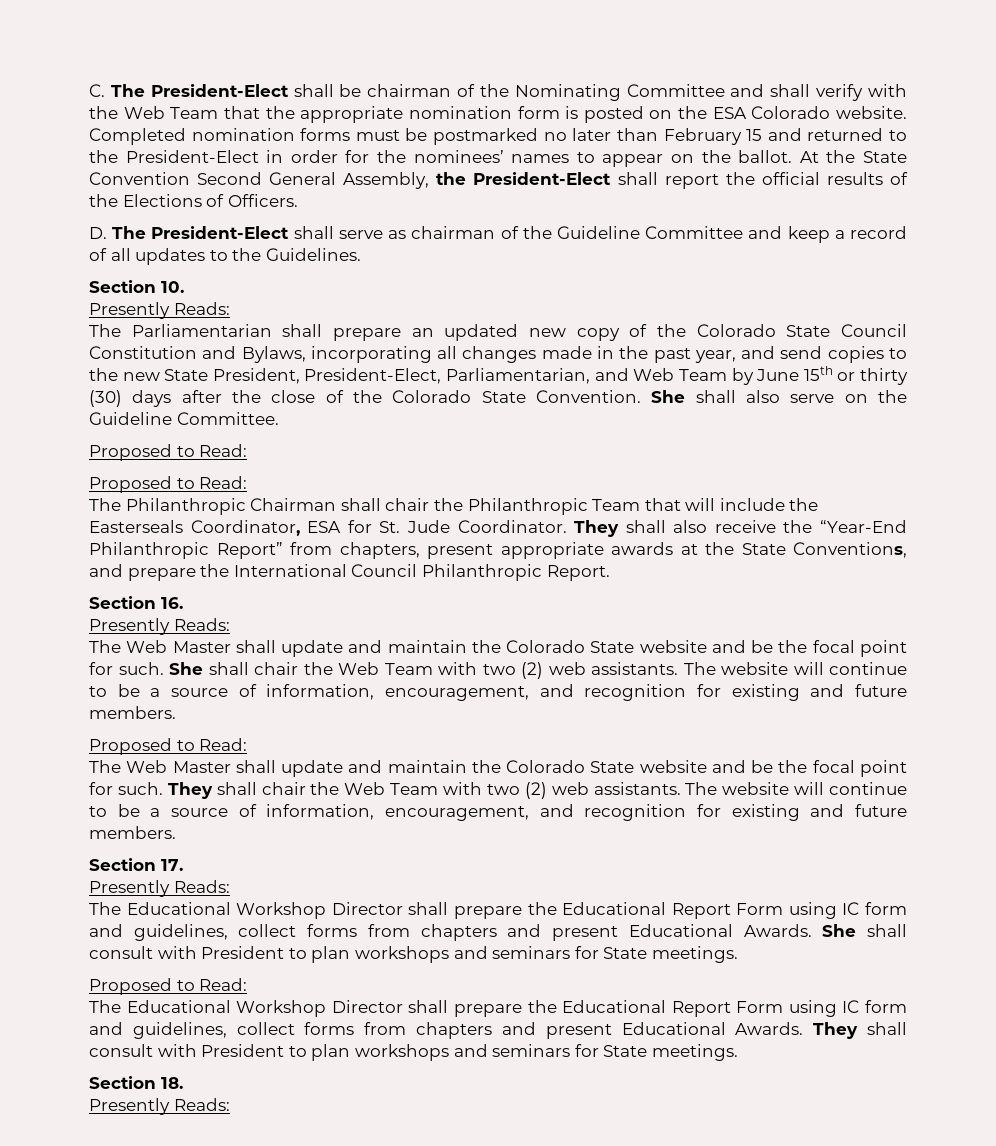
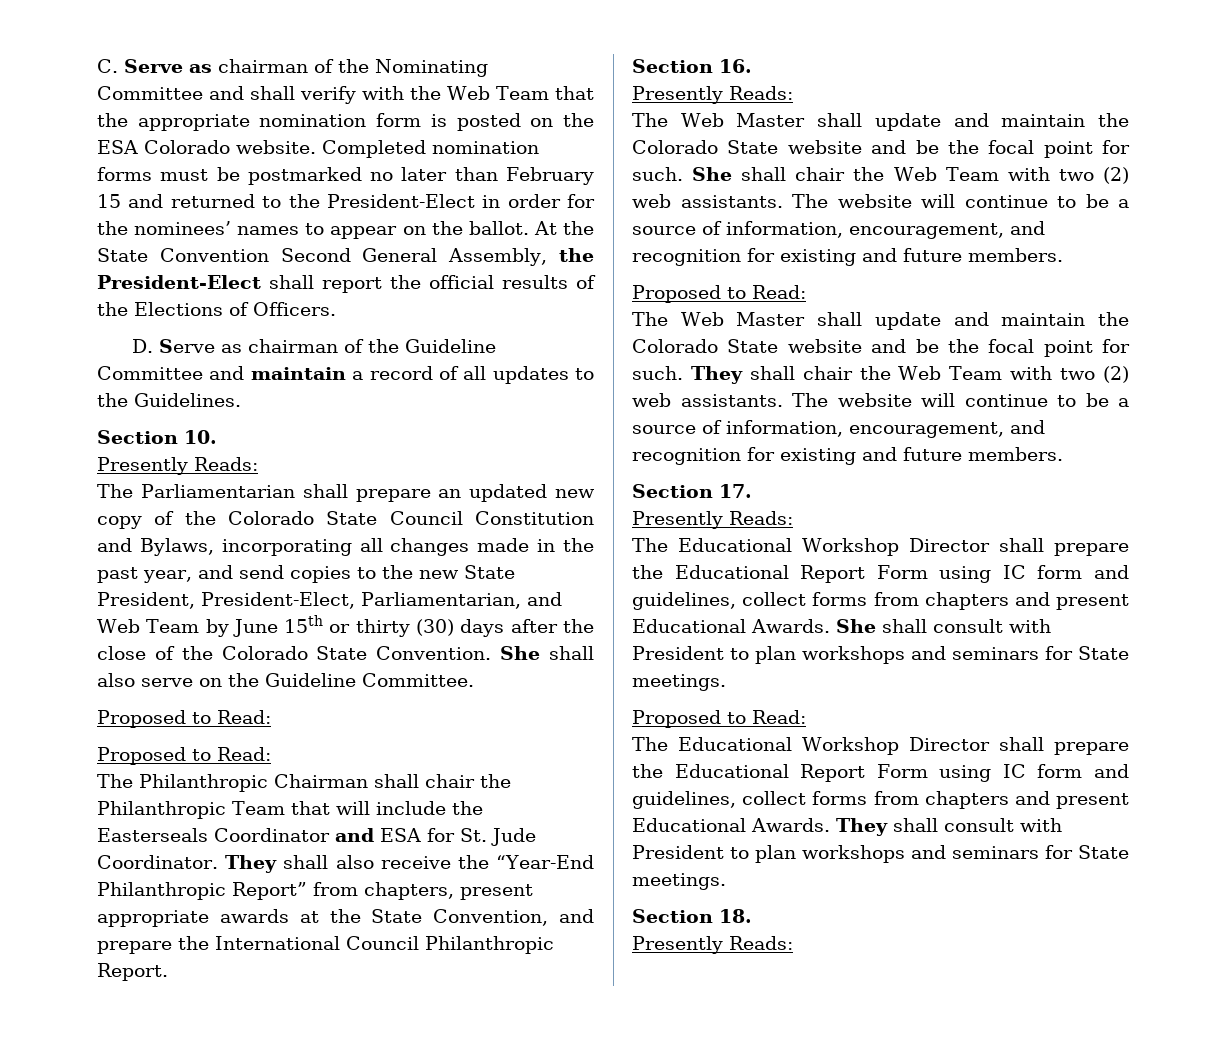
- C. The President-Elect shall be chairman of the Nominating Committee and shall verify with the Web Team that the appropriate nomination form is posted on the ESA Colorado website.
+ C. Serve as chairman of the Nominating Committee and shall verify with the Web Team that the appropriate nomination form is posted on the ESA Colorado website.
- D. The President-Elect shall serve as chairman of the Guideline Committee and keep a record of all updates to the Guidelines.
+ D. Serve as chairman of the Guideline Committee and maintain a record of all updates to the Guidelines.
- The Philanthropic Chairman shall chair the Philanthropic Team that will include the Easterseals Coordinator, ESA for St. Jude Coordinator.
+ The Philanthropic Chairman shall chair the Philanthropic Team that will include the Easterseals Coordinator and ESA for St. Jude Coordinator.
- They shall also receive the “Year-End Philanthropic Report” from chapters, present appropriate awards at the State Conventions, and prepare the International Council Philanthropic Report.
+ They shall also receive the “Year-End Philanthropic Report” from chapters, present appropriate awards at the State Convention, and prepare the International Council Philanthropic Report.

